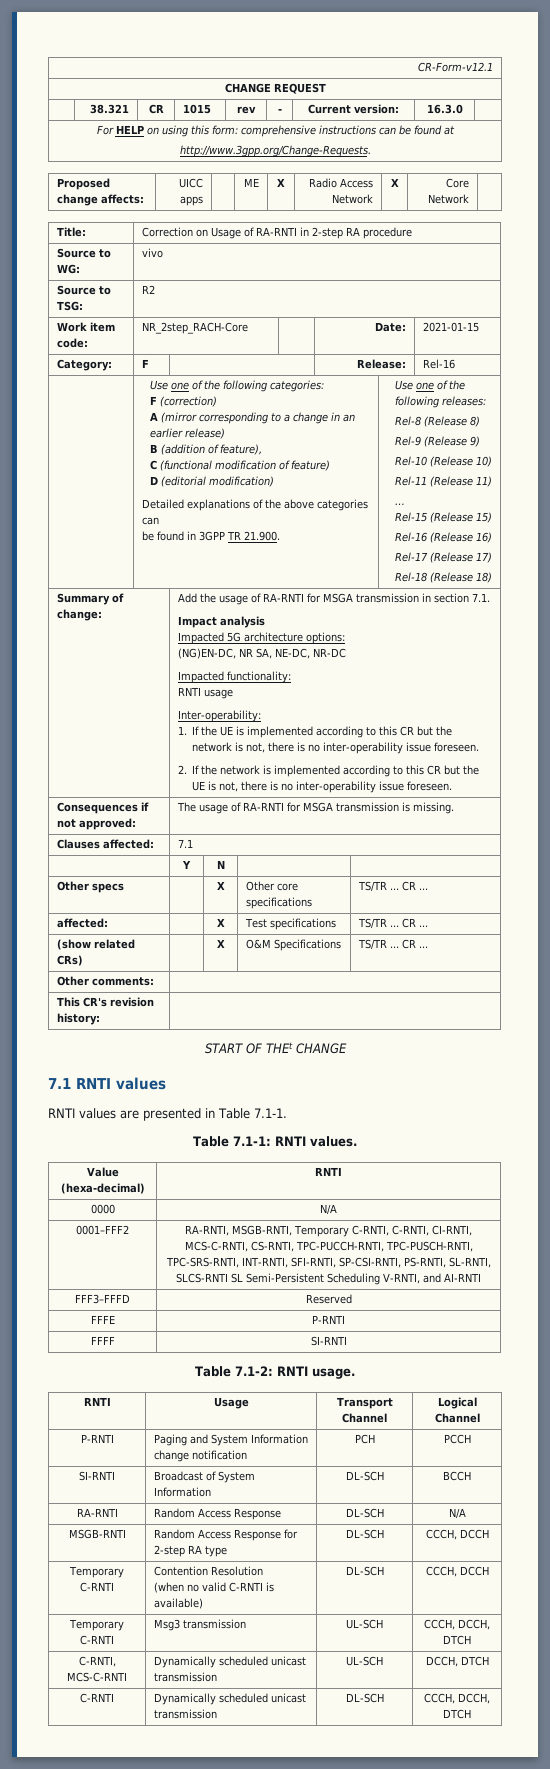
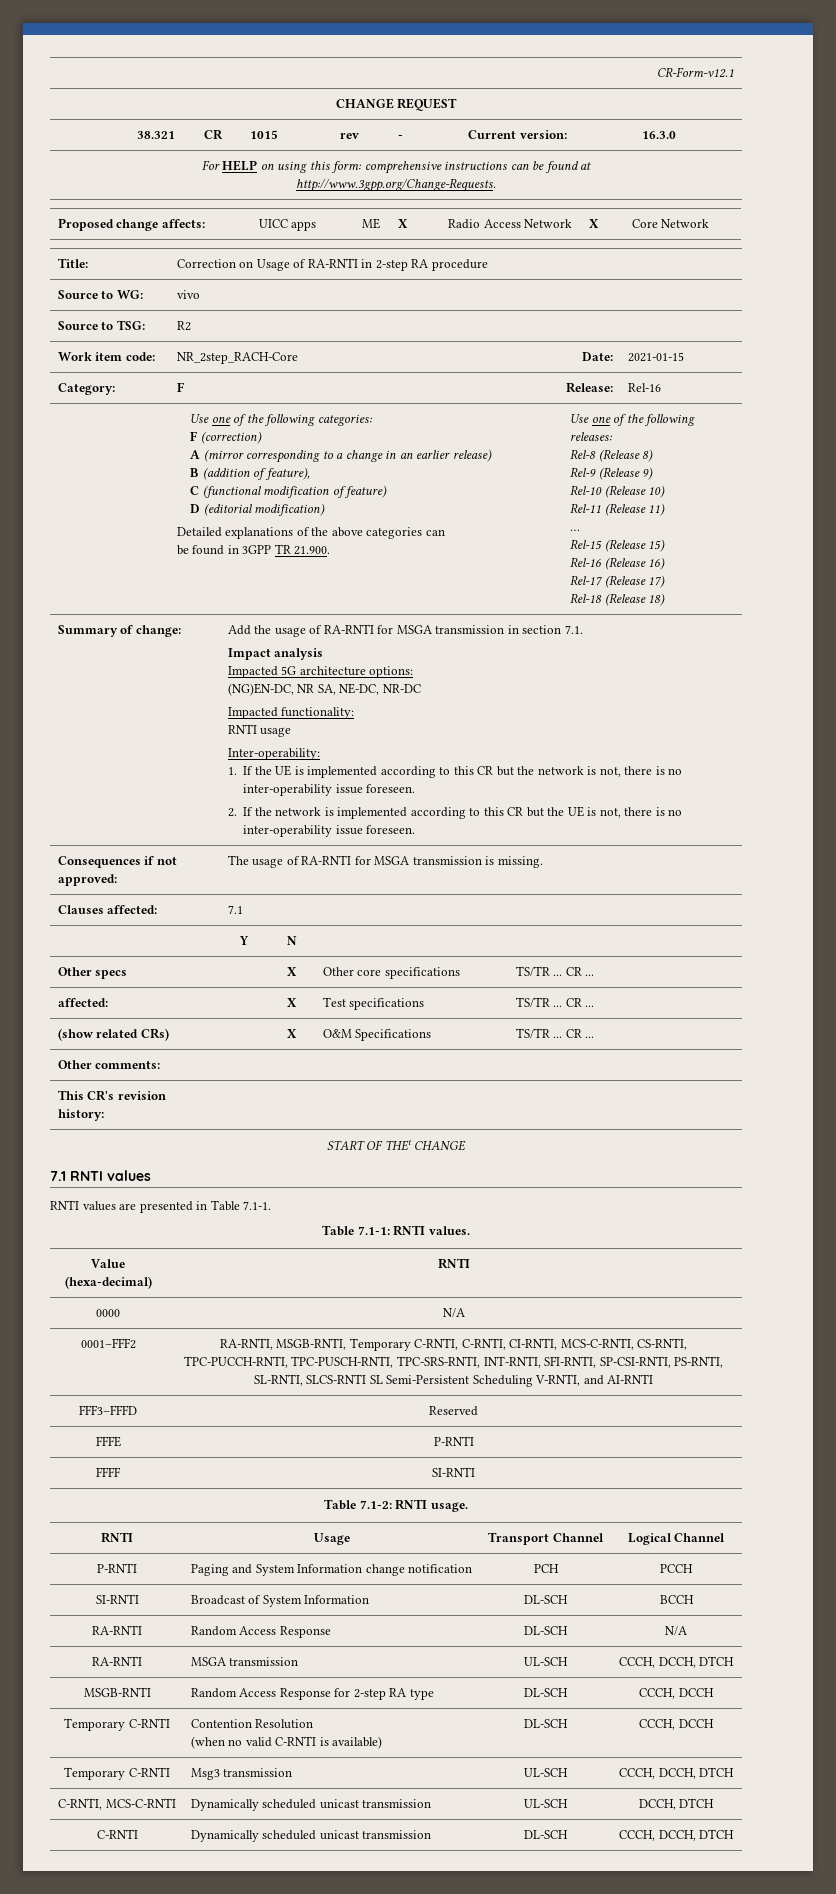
+ RA-RNTI | MSGA transmission | UL-SCH | CCCH, DCCH, DTCH

